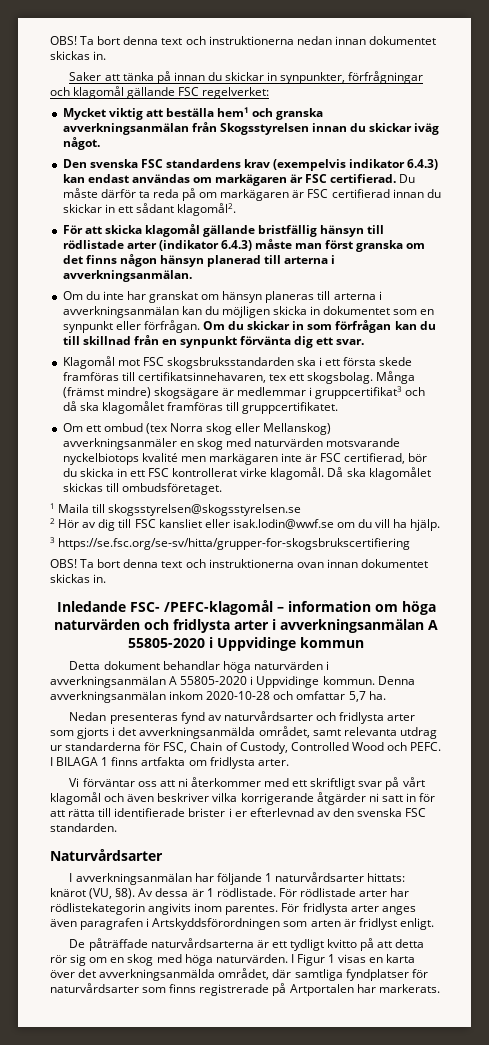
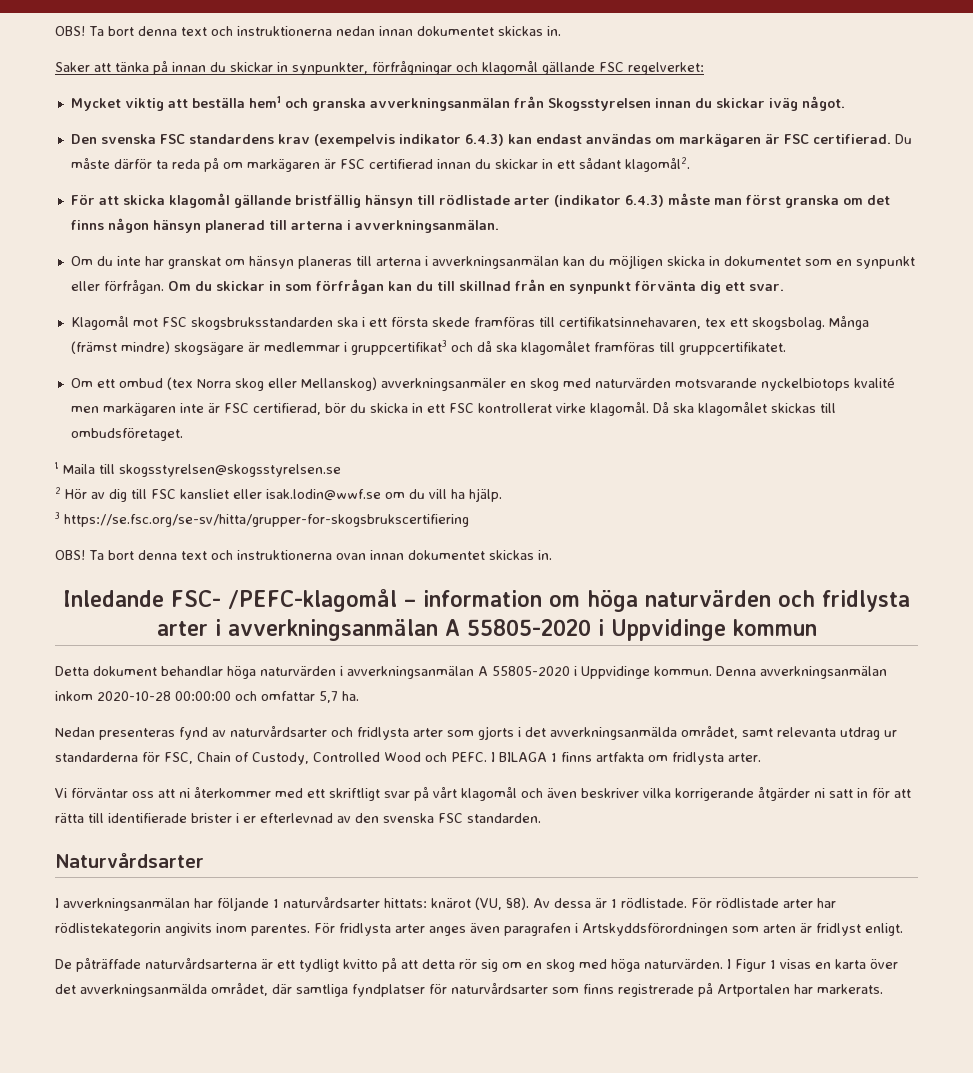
- Denna avverkningsanmälan inkom 2020-10-28 och omfattar 5,7 ha.
+ Denna avverkningsanmälan inkom 2020-10-28 00:00:00 och omfattar 5,7 ha.

